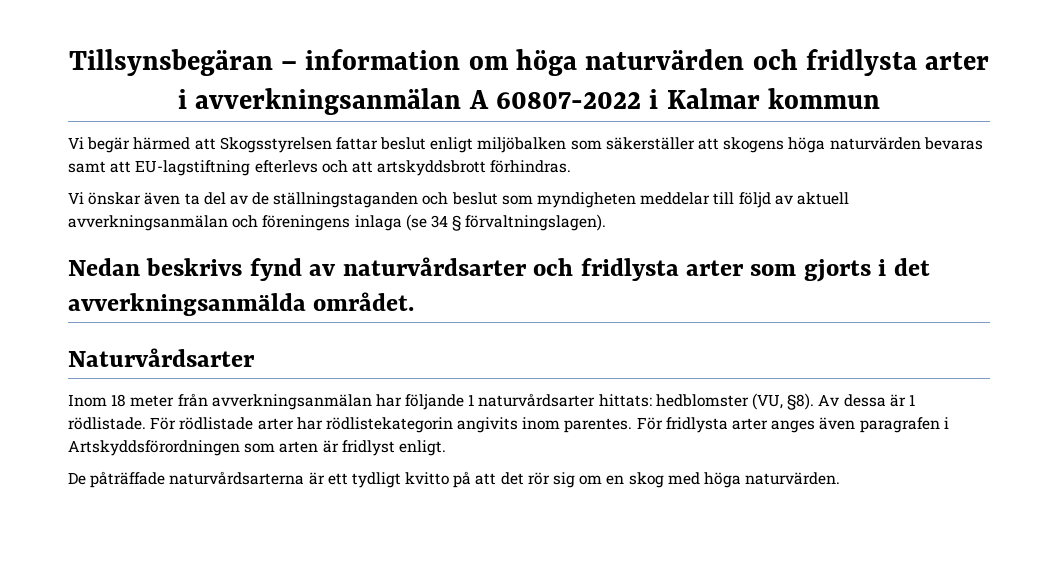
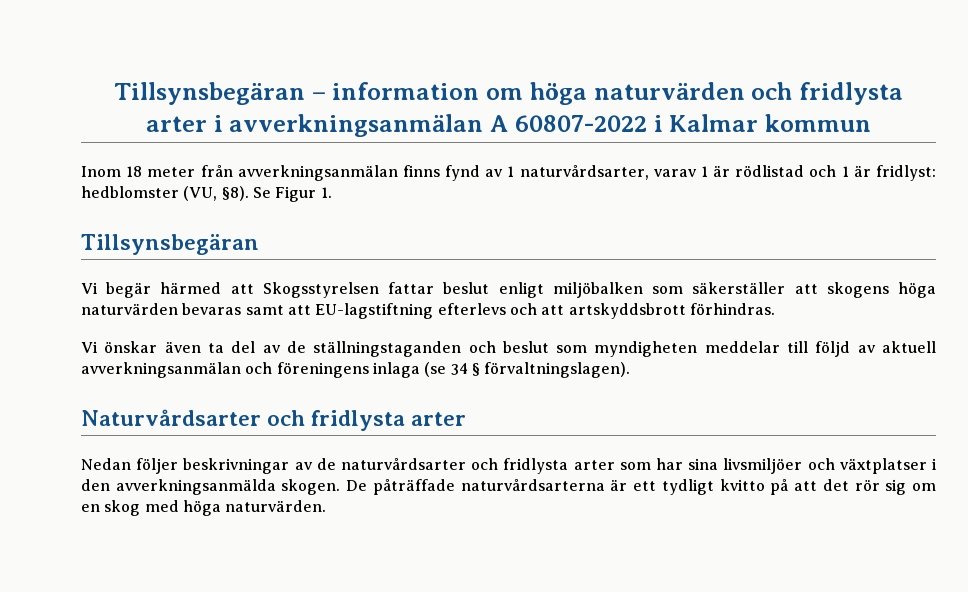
+ Inom 18 meter från avverkningsanmälan finns fynd av 1 naturvårdsarter, varav 1 är rödlistad och 1 är fridlyst: hedblomster (VU, §8). Se Figur 1.
+ Tillsynsbegäran
- Nedan beskrivs fynd av naturvårdsarter och fridlysta arter som gjorts i det avverkningsanmälda området.
- Naturvårdsarter
- Inom 18 meter från avverkningsanmälan har följande 1 naturvårdsarter hittats: hedblomster (VU, §8). Av dessa är 1 rödlistade. För rödlistade arter har rödlistekategorin angivits inom parentes. För fridlysta arter anges även paragrafen i Artskyddsförordningen som arten är fridlyst enligt.
- De påträffade naturvårdsarterna är ett tydligt kvitto på att det rör sig om en skog med höga naturvärden.
+ Naturvårdsarter och fridlysta arter
+ Nedan följer beskrivningar av de naturvårdsarter och fridlysta arter som har sina livsmiljöer och växtplatser i den avverkningsanmälda skogen. De påträffade naturvårdsarterna är ett tydligt kvitto på att det rör sig om en skog med höga naturvärden.

